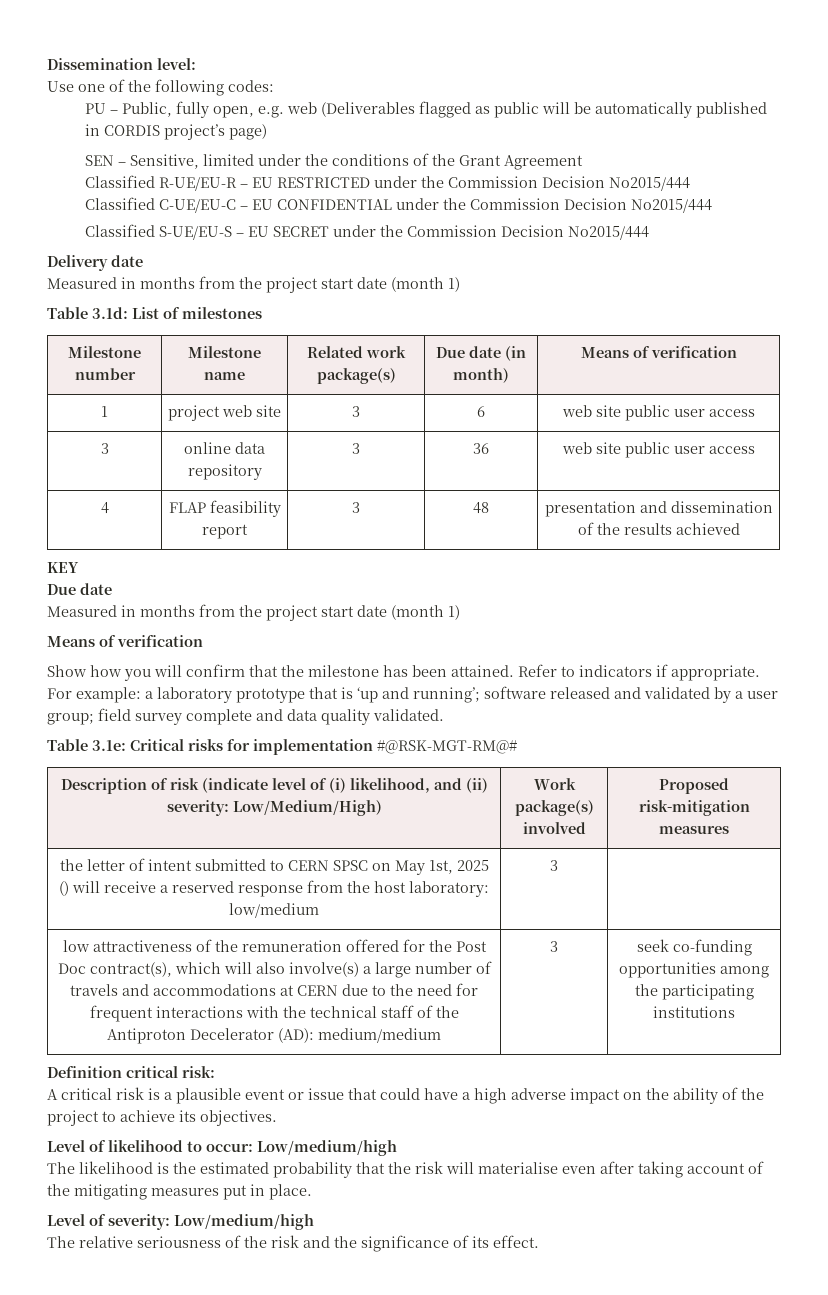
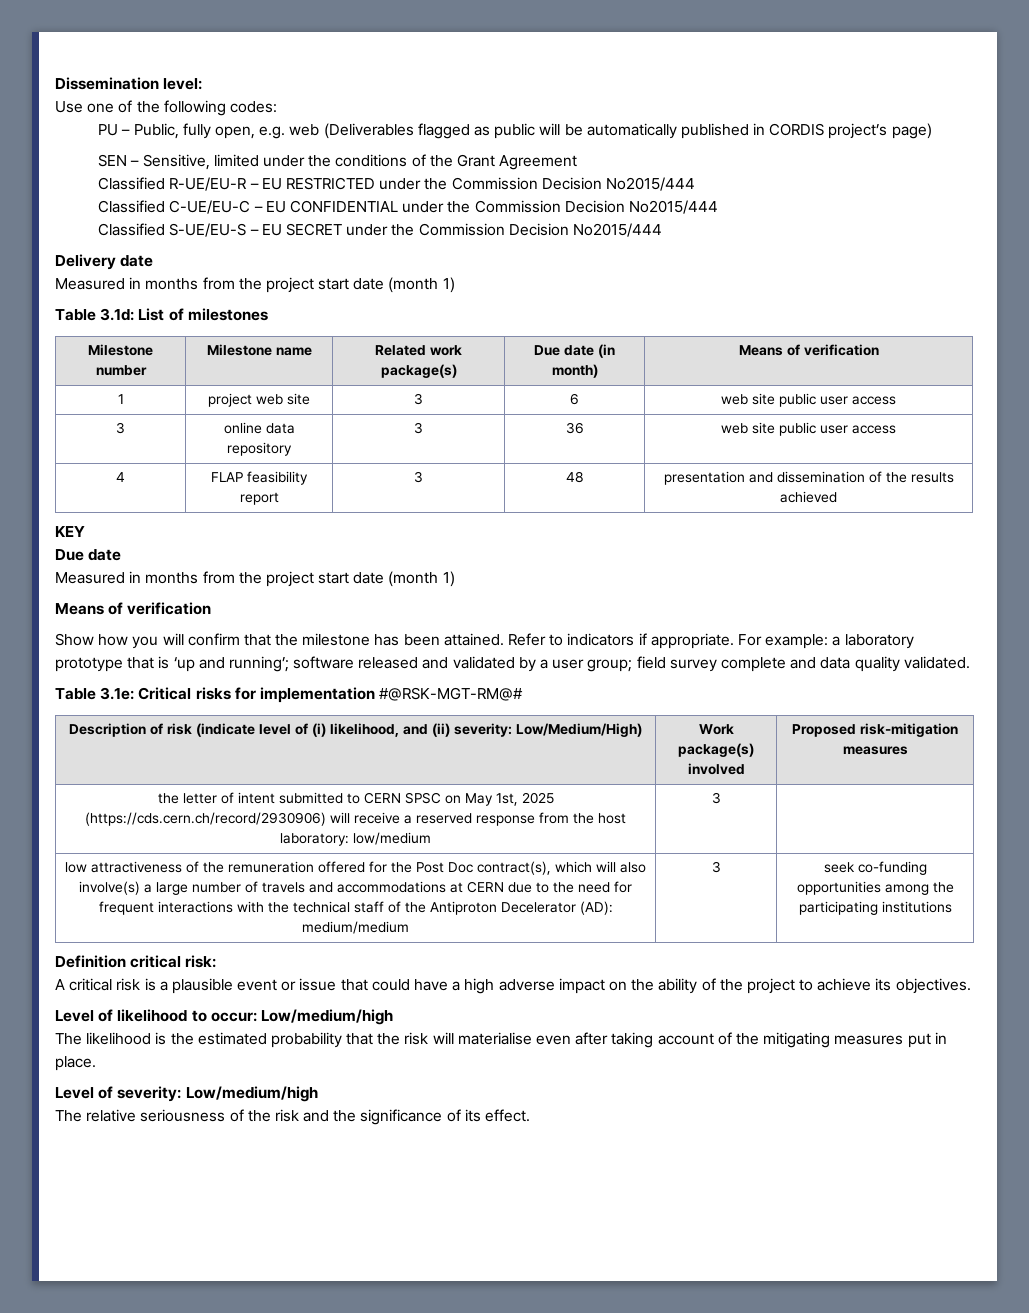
- the letter of intent submitted to CERN SPSC on May 1st, 2025 () will receive a reserved response from the host laboratory: low/medium | 3 |
+ the letter of intent submitted to CERN SPSC on May 1st, 2025 (https://cds.cern.ch/record/2930906) will receive a reserved response from the host laboratory: low/medium | 3 |

